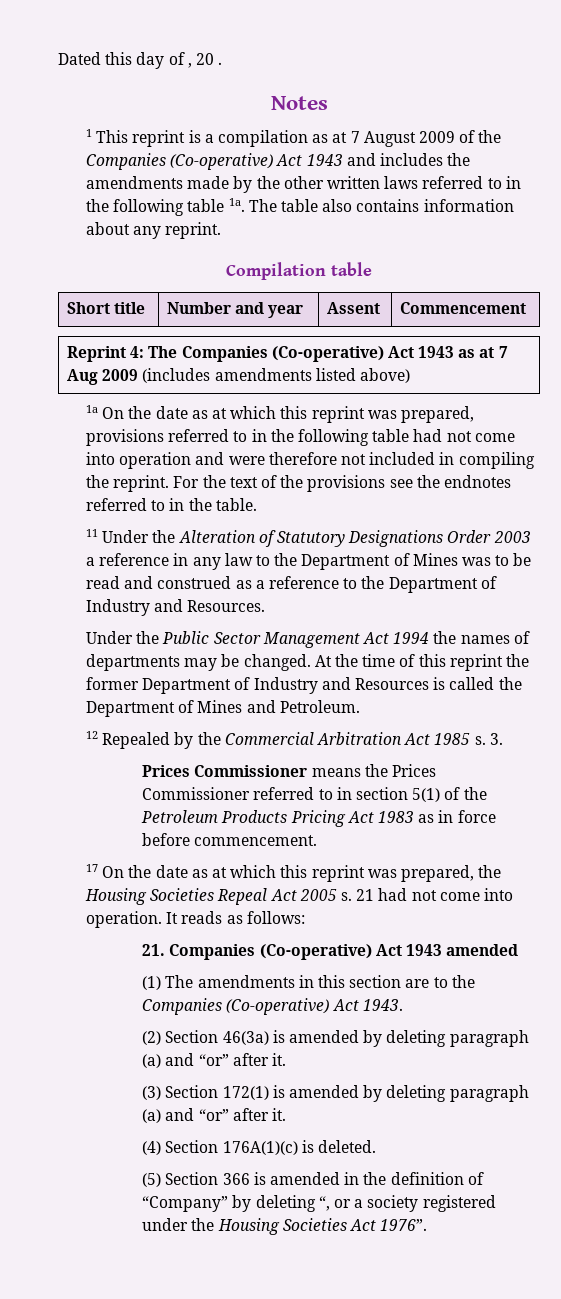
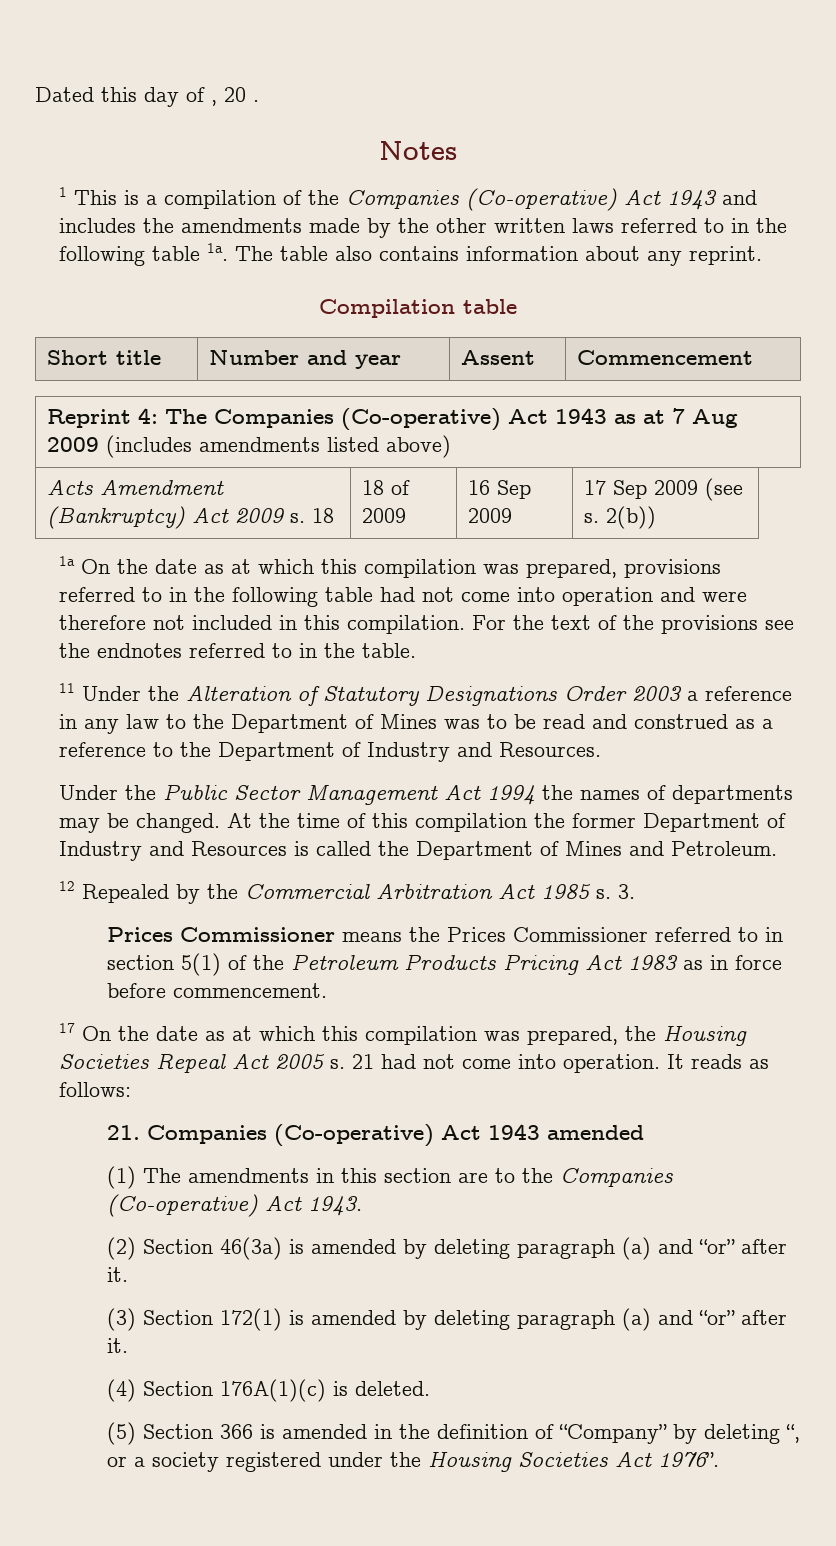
- 1 This reprint is a compilation as at 7 August 2009 of the Companies (Co-operative) Act 1943 and includes the amendments made by the other written laws referred to in the following table 1a.
+ 1 This is a compilation of the Companies (Co-operative) Act 1943 and includes the amendments made by the other written laws referred to in the following table 1a.
+ Acts Amendment (Bankruptcy) Act 2009 s. 18 | 18 of 2009 | 16 Sep 2009 | 17 Sep 2009 (see s. 2(b))
- 1a On the date as at which this reprint was prepared, provisions referred to in the following table had not come into operation and were therefore not included in compiling the reprint.
+ 1a On the date as at which this compilation was prepared, provisions referred to in the following table had not come into operation and were therefore not included in this compilation.
- At the time of this reprint the former Department of Industry and Resources is called the Department of Mines and Petroleum.
+ At the time of this compilation the former Department of Industry and Resources is called the Department of Mines and Petroleum.
- 17 On the date as at which this reprint was prepared, the Housing Societies Repeal Act 2005 s.
+ 17 On the date as at which this compilation was prepared, the Housing Societies Repeal Act 2005 s.

